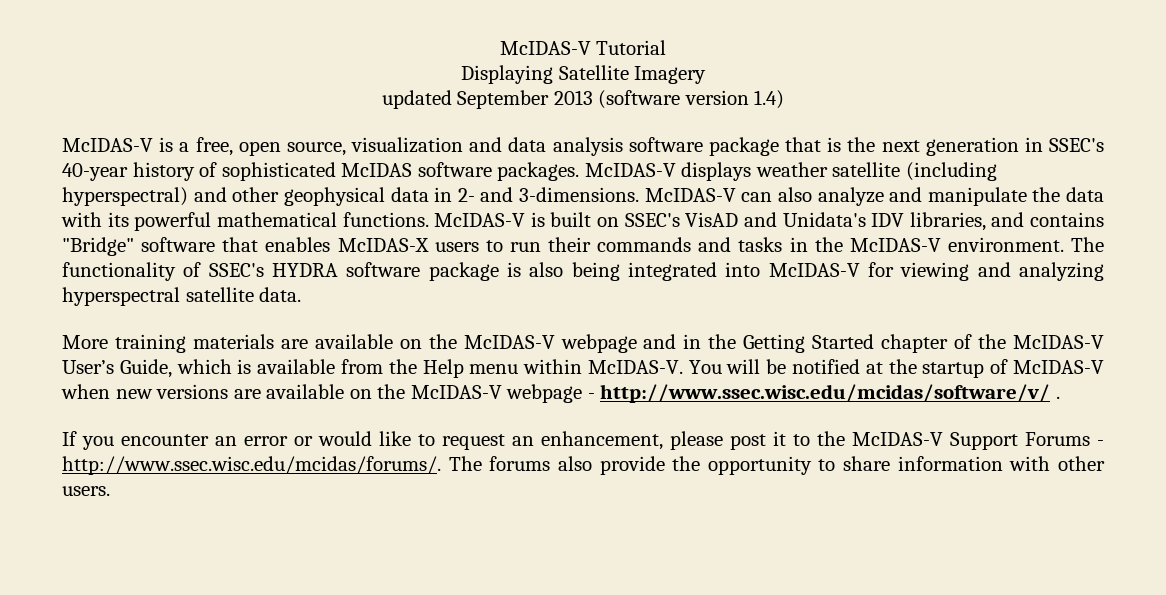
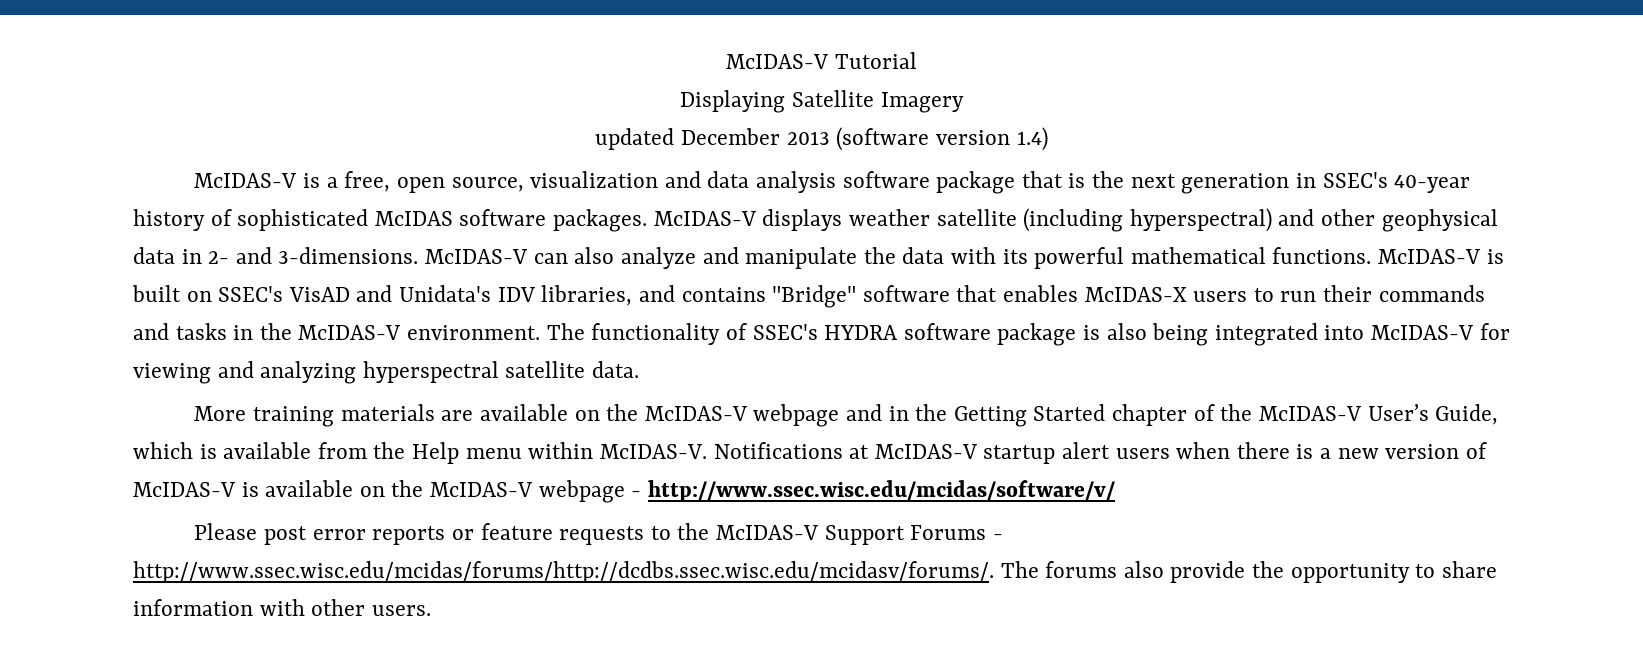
- updated September 2013 (software version 1.4)
+ updated December 2013 (software version 1.4)
- You will be notified at the startup of McIDAS-V when new versions are available on the McIDAS-V webpage - http://www.ssec.wisc.edu/mcidas/software/v/ .
- If you encounter an error or would like to request an enhancement, please post it to the McIDAS-V Support Forums - http://www.ssec.wisc.edu/mcidas/forums/. The forums also provide the opportunity to share information with other users.
+ Notifications at McIDAS-V startup alert users when there is a new version of McIDAS-V is available on the McIDAS-V webpage - http://www.ssec.wisc.edu/mcidas/software/v/
+ Please post error reports or feature requests to the McIDAS-V Support Forums - http://www.ssec.wisc.edu/mcidas/forums/http://dcdbs.ssec.wisc.edu/mcidasv/forums/. The forums also provide the opportunity to share information with other users.

